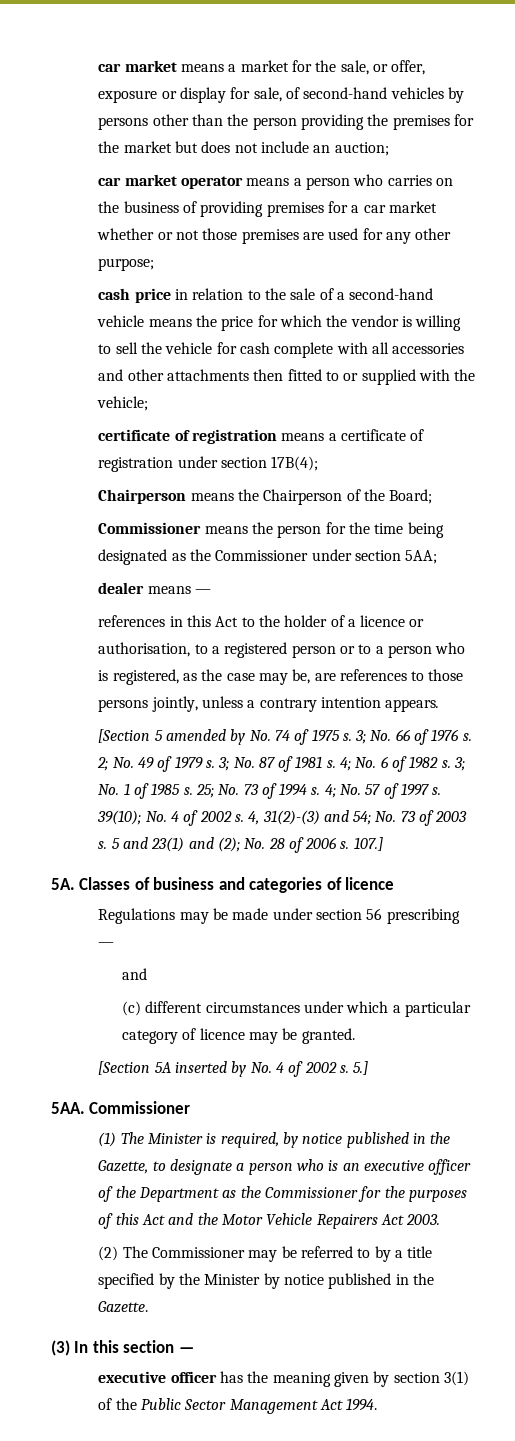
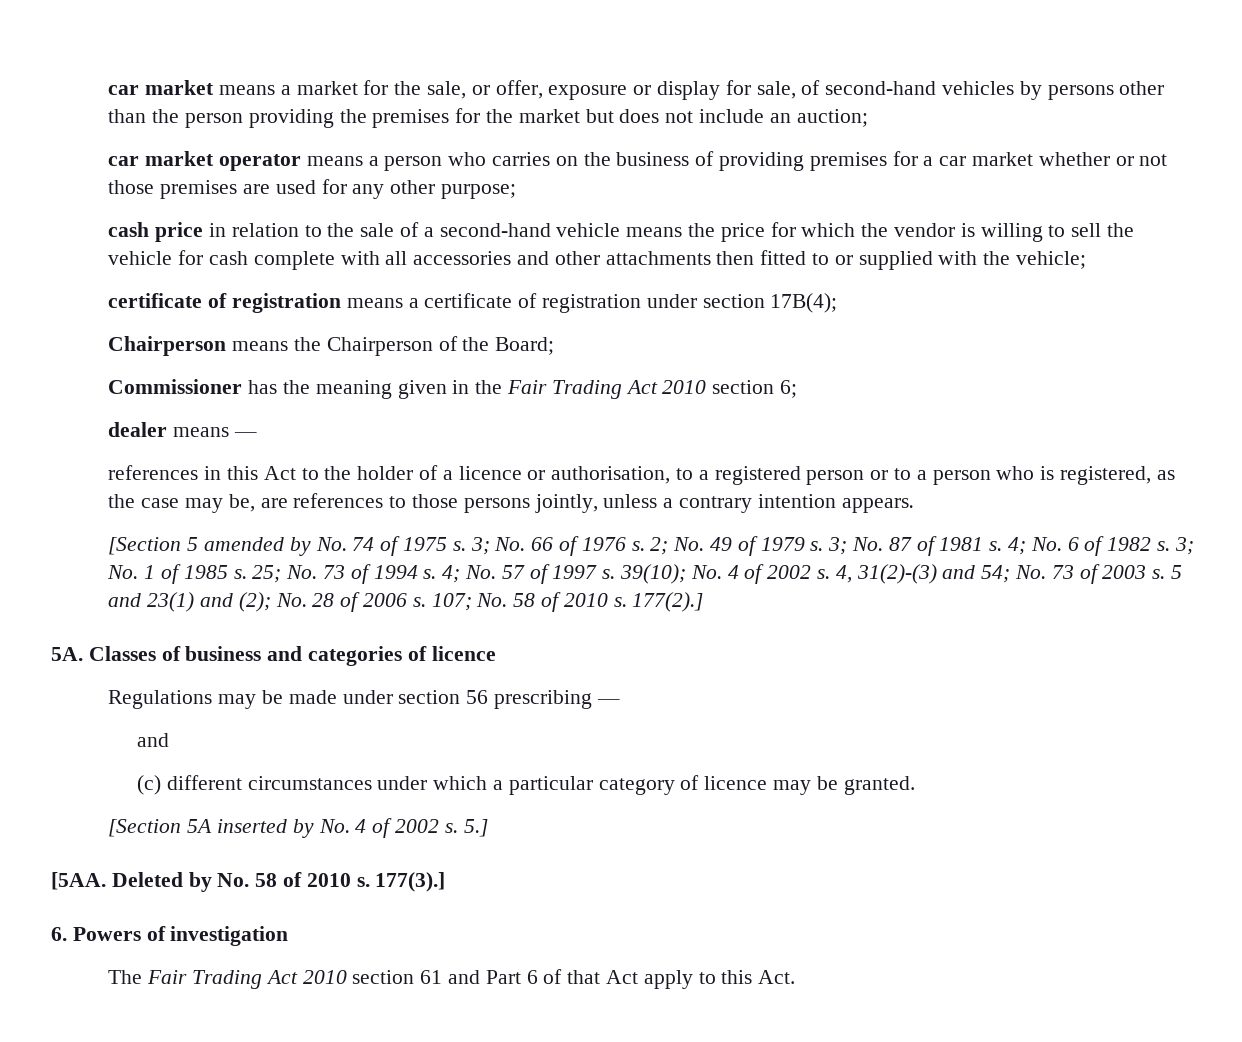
- Commissioner means the person for the time being designated as the Commissioner under section 5AA;
+ Commissioner has the meaning given in the Fair Trading Act 2010 section 6;
- 107.]
+ 107; No. 58 of 2010 s. 177(2).]
- 5AA. Commissioner
- (1) The Minister is required, by notice published in the Gazette, to designate a person who is an executive officer of the Department as the Commissioner for the purposes of this Act and the Motor Vehicle Repairers Act 2003.
- (2) The Commissioner may be referred to by a title specified by the Minister by notice published in the Gazette.
- (3) In this section —
- executive officer has the meaning given by section 3(1) of the Public Sector Management Act 1994.
+ [5AA. Deleted by No. 58 of 2010 s. 177(3).]
+ 6. Powers of investigation
+ The Fair Trading Act 2010 section 61 and Part 6 of that Act apply to this Act.

